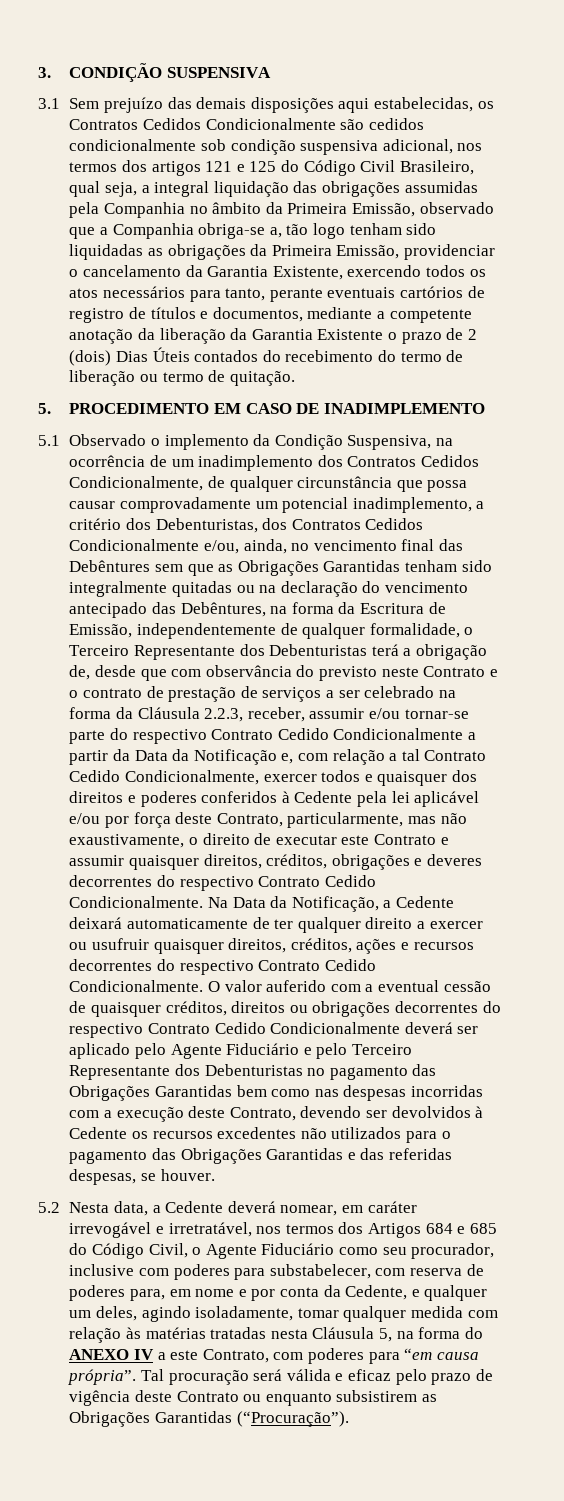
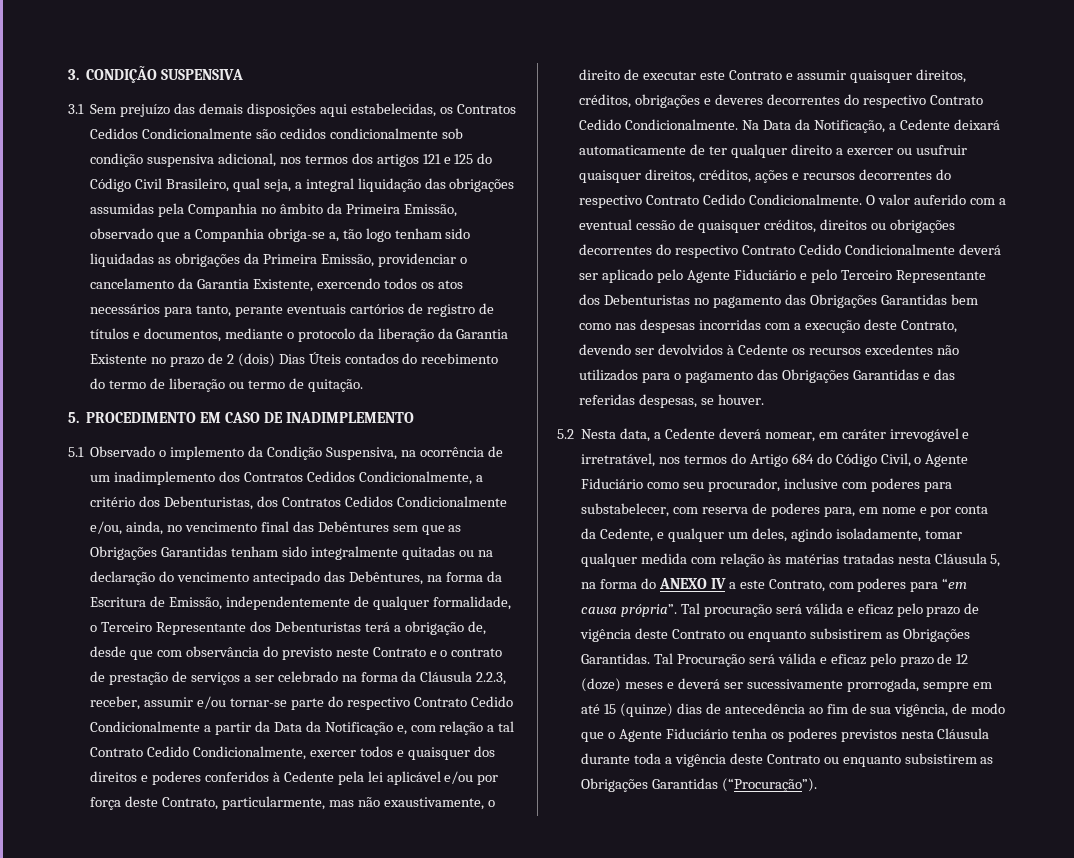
- 3.1 Sem prejuízo das demais disposições aqui estabelecidas, os Contratos Cedidos Condicionalmente são cedidos condicionalmente sob condição suspensiva adicional, nos termos dos artigos 121 e 125 do Código Civil Brasileiro, qual seja, a integral liquidação das obrigações assumidas pela Companhia no âmbito da Primeira Emissão, observado que a Companhia obriga-se a, tão logo tenham sido liquidadas as obrigações da Primeira Emissão, providenciar o cancelamento da Garantia Existente, exercendo todos os atos necessários para tanto, perante eventuais cartórios de registro de títulos e documentos, mediante a competente anotação da liberação da Garantia Existente o prazo de 2 (dois) Dias Úteis contados do recebimento do termo de liberação ou termo de quitação.
+ 3.1 Sem prejuízo das demais disposições aqui estabelecidas, os Contratos Cedidos Condicionalmente são cedidos condicionalmente sob condição suspensiva adicional, nos termos dos artigos 121 e 125 do Código Civil Brasileiro, qual seja, a integral liquidação das obrigações assumidas pela Companhia no âmbito da Primeira Emissão, observado que a Companhia obriga-se a, tão logo tenham sido liquidadas as obrigações da Primeira Emissão, providenciar o cancelamento da Garantia Existente, exercendo todos os atos necessários para tanto, perante eventuais cartórios de registro de títulos e documentos, mediante o protocolo da liberação da Garantia Existente no prazo de 2 (dois) Dias Úteis contados do recebimento do termo de liberação ou termo de quitação.
- 5.1 Observado o implemento da Condição Suspensiva, na ocorrência de um inadimplemento dos Contratos Cedidos Condicionalmente, de qualquer circunstância que possa causar comprovadamente um potencial inadimplemento, a critério dos Debenturistas, dos Contratos Cedidos Condicionalmente e/ou, ainda, no vencimento final das Debêntures sem que as Obrigações Garantidas tenham sido integralmente quitadas ou na declaração do vencimento antecipado das Debêntures, na forma da Escritura de Emissão, independentemente de qualquer formalidade, o Terceiro Representante dos Debenturistas terá a obrigação de, desde que com observância do previsto neste Contrato e o contrato de prestação de serviços a ser celebrado na forma da Cláusula 2.2.3, receber, assumir e/ou tornar-se parte do respectivo Contrato Cedido Condicionalmente a partir da Data da Notificação e, com relação a tal Contrato Cedido Condicionalmente, exercer todos e quaisquer dos direitos e poderes conferidos à Cedente pela lei aplicável e/ou por força deste Contrato, particularmente, mas não exaustivamente, o direito de executar este Contrato e assumir quaisquer direitos, créditos, obrigações e deveres decorrentes do respectivo Contrato Cedido Condicionalmente.
+ 5.1 Observado o implemento da Condição Suspensiva, na ocorrência de um inadimplemento dos Contratos Cedidos Condicionalmente, a critério dos Debenturistas, dos Contratos Cedidos Condicionalmente e/ou, ainda, no vencimento final das Debêntures sem que as Obrigações Garantidas tenham sido integralmente quitadas ou na declaração do vencimento antecipado das Debêntures, na forma da Escritura de Emissão, independentemente de qualquer formalidade, o Terceiro Representante dos Debenturistas terá a obrigação de, desde que com observância do previsto neste Contrato e o contrato de prestação de serviços a ser celebrado na forma da Cláusula 2.2.3, receber, assumir e/ou tornar-se parte do respectivo Contrato Cedido Condicionalmente a partir da Data da Notificação e, com relação a tal Contrato Cedido Condicionalmente, exercer todos e quaisquer dos direitos e poderes conferidos à Cedente pela lei aplicável e/ou por força deste Contrato, particularmente, mas não exaustivamente, o direito de executar este Contrato e assumir quaisquer direitos, créditos, obrigações e deveres decorrentes do respectivo Contrato Cedido Condicionalmente.
- 5.2 Nesta data, a Cedente deverá nomear, em caráter irrevogável e irretratável, nos termos dos Artigos 684 e 685 do Código Civil, o Agente Fiduciário como seu procurador, inclusive com poderes para substabelecer, com reserva de poderes para, em nome e por conta da Cedente, e qualquer um deles, agindo isoladamente, tomar qualquer medida com relação às matérias tratadas nesta Cláusula 5, na forma do ANEXO IV a este Contrato, com poderes para “em causa própria”.
+ 5.2 Nesta data, a Cedente deverá nomear, em caráter irrevogável e irretratável, nos termos do Artigo 684 do Código Civil, o Agente Fiduciário como seu procurador, inclusive com poderes para substabelecer, com reserva de poderes para, em nome e por conta da Cedente, e qualquer um deles, agindo isoladamente, tomar qualquer medida com relação às matérias tratadas nesta Cláusula 5, na forma do ANEXO IV a este Contrato, com poderes para “em causa própria”.
- Tal procuração será válida e eficaz pelo prazo de vigência deste Contrato ou enquanto subsistirem as Obrigações Garantidas (“Procuração”).
+ Tal procuração será válida e eficaz pelo prazo de vigência deste Contrato ou enquanto subsistirem as Obrigações Garantidas. Tal Procuração será válida e eficaz pelo prazo de 12 (doze) meses e deverá ser sucessivamente prorrogada, sempre em até 15 (quinze) dias de antecedência ao fim de sua vigência, de modo que o Agente Fiduciário tenha os poderes previstos nesta Cláusula durante toda a vigência deste Contrato ou enquanto subsistirem as Obrigações Garantidas (“Procuração”).

